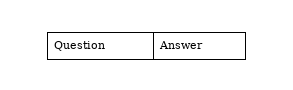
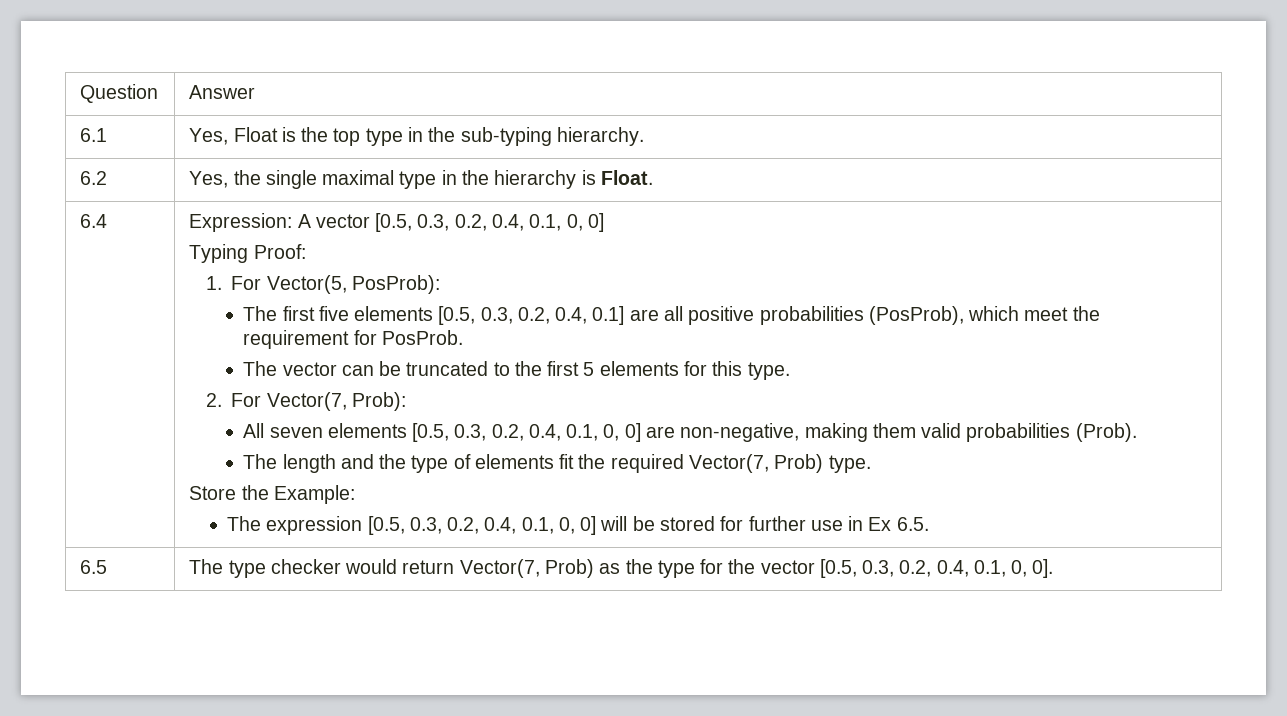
+ 6.1 | Yes, Float is the top type in the sub-typing hierarchy.
+ 6.2 | Yes, the single maximal type in the hierarchy is Float.
+ 6.4 | Expression: A vector [0.5, 0.3, 0.2, 0.4, 0.1, 0, 0]
+ Typing Proof:
+ 1. For Vector(5, PosProb):
+ The first five elements [0.5, 0.3, 0.2, 0.4, 0.1] are all positive probabilities (PosProb), which meet the requirement for PosProb.
+ The vector can be truncated to the first 5 elements for this type.
+ 2. For Vector(7, Prob):
+ All seven elements [0.5, 0.3, 0.2, 0.4, 0.1, 0, 0] are non-negative, making them valid probabilities (Prob).
+ The length and the type of elements fit the required Vector(7, Prob) type.
+ Store the Example:
+ The expression [0.5, 0.3, 0.2, 0.4, 0.1, 0, 0] will be stored for further use in Ex 6.5.
+ 6.5 | The type checker would return Vector(7, Prob) as the type for the vector [0.5, 0.3, 0.2, 0.4, 0.1, 0, 0].

